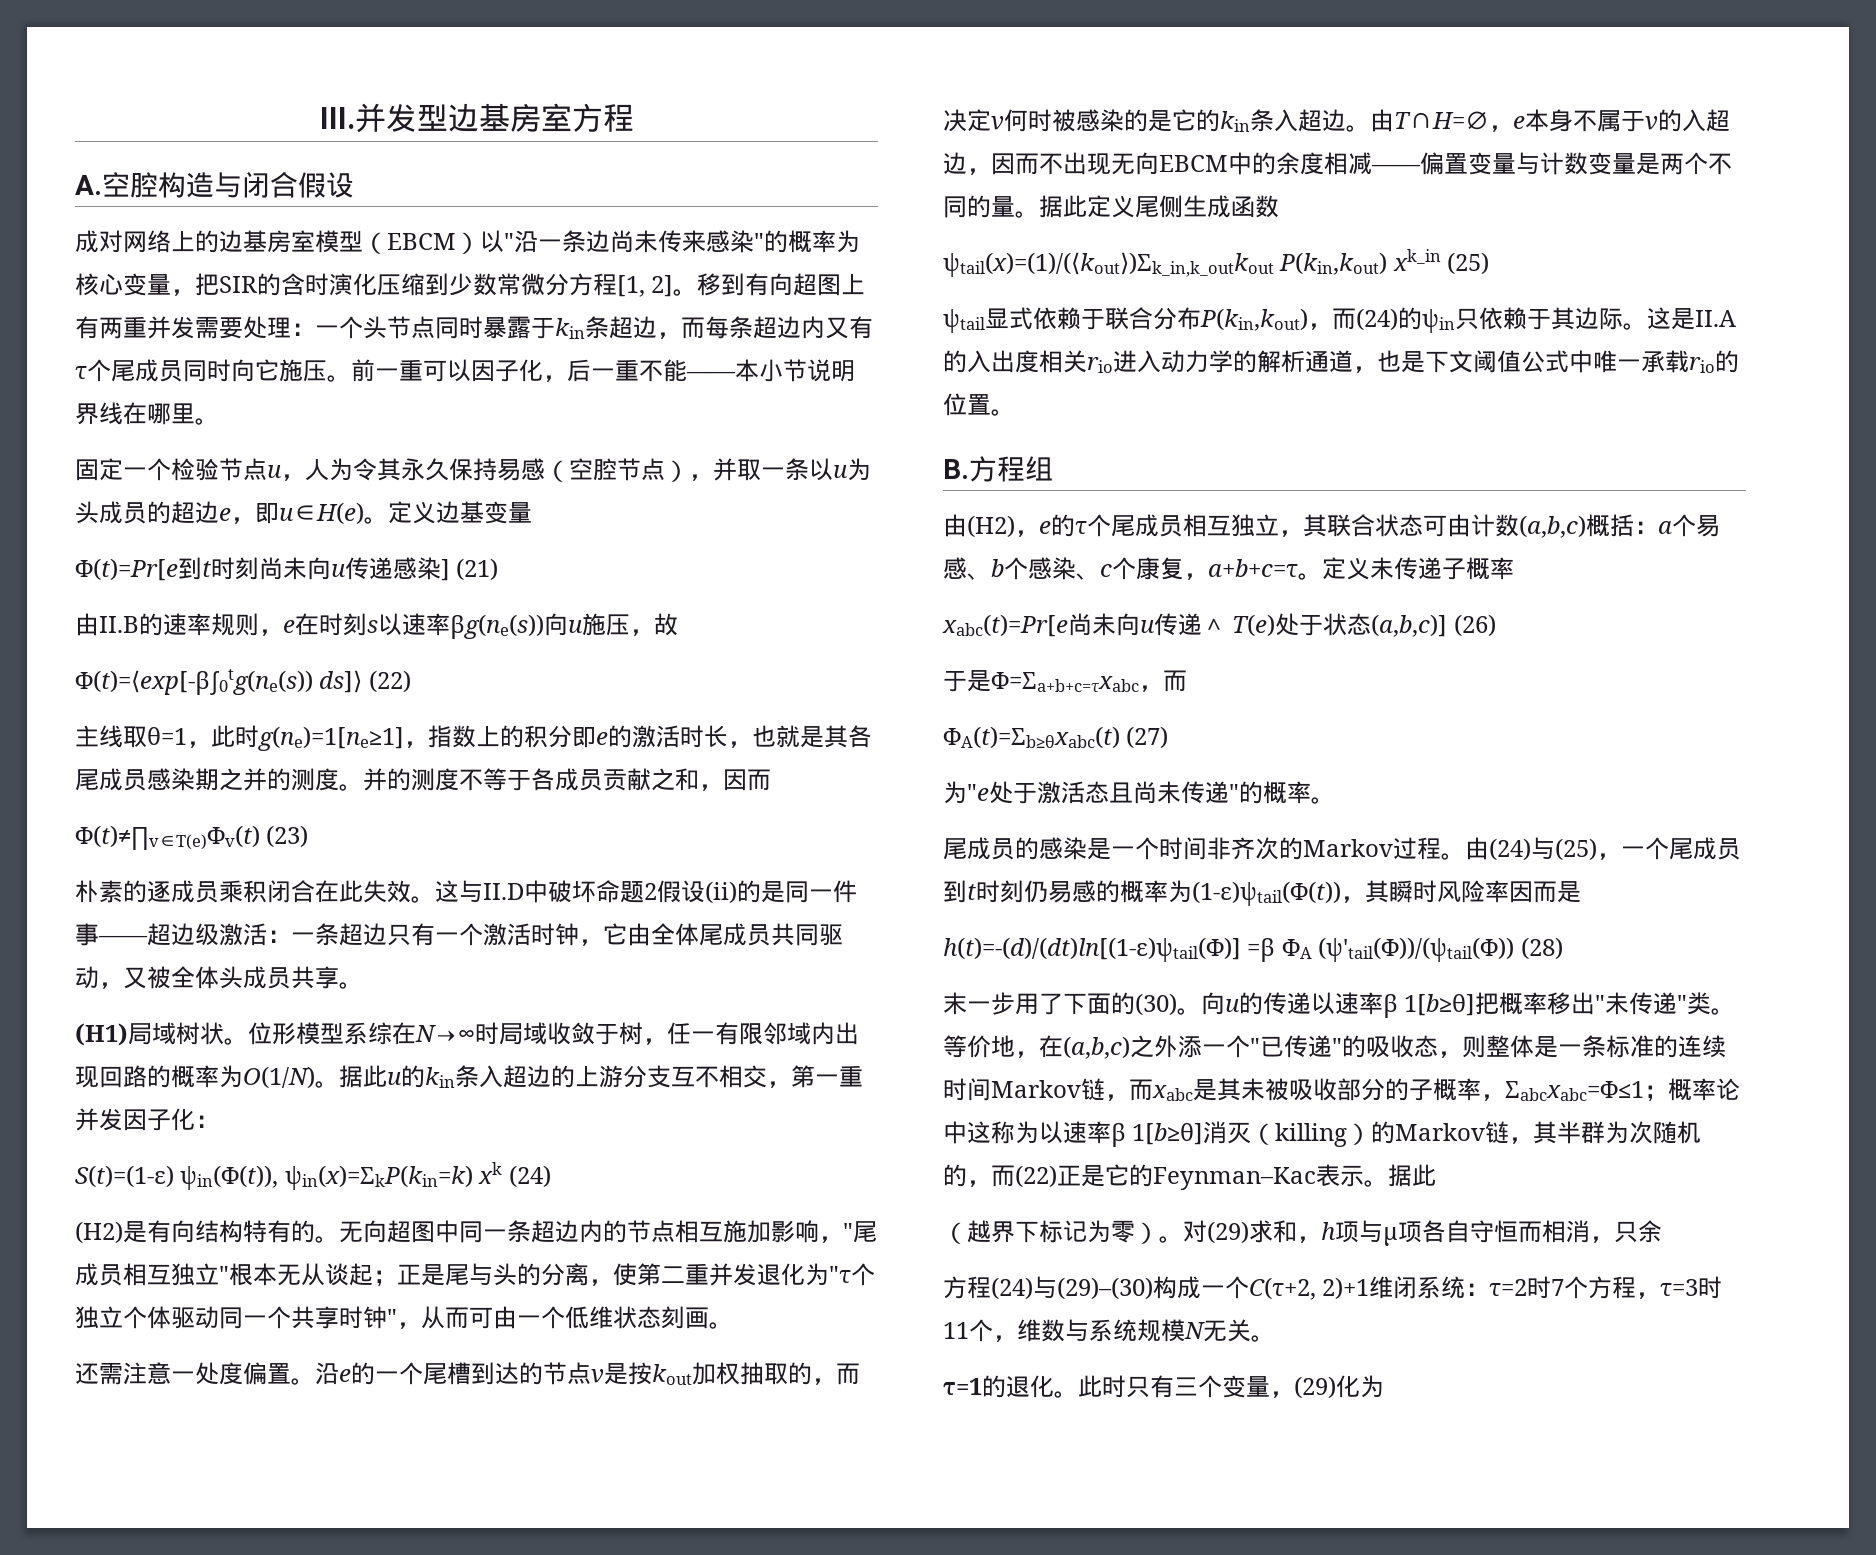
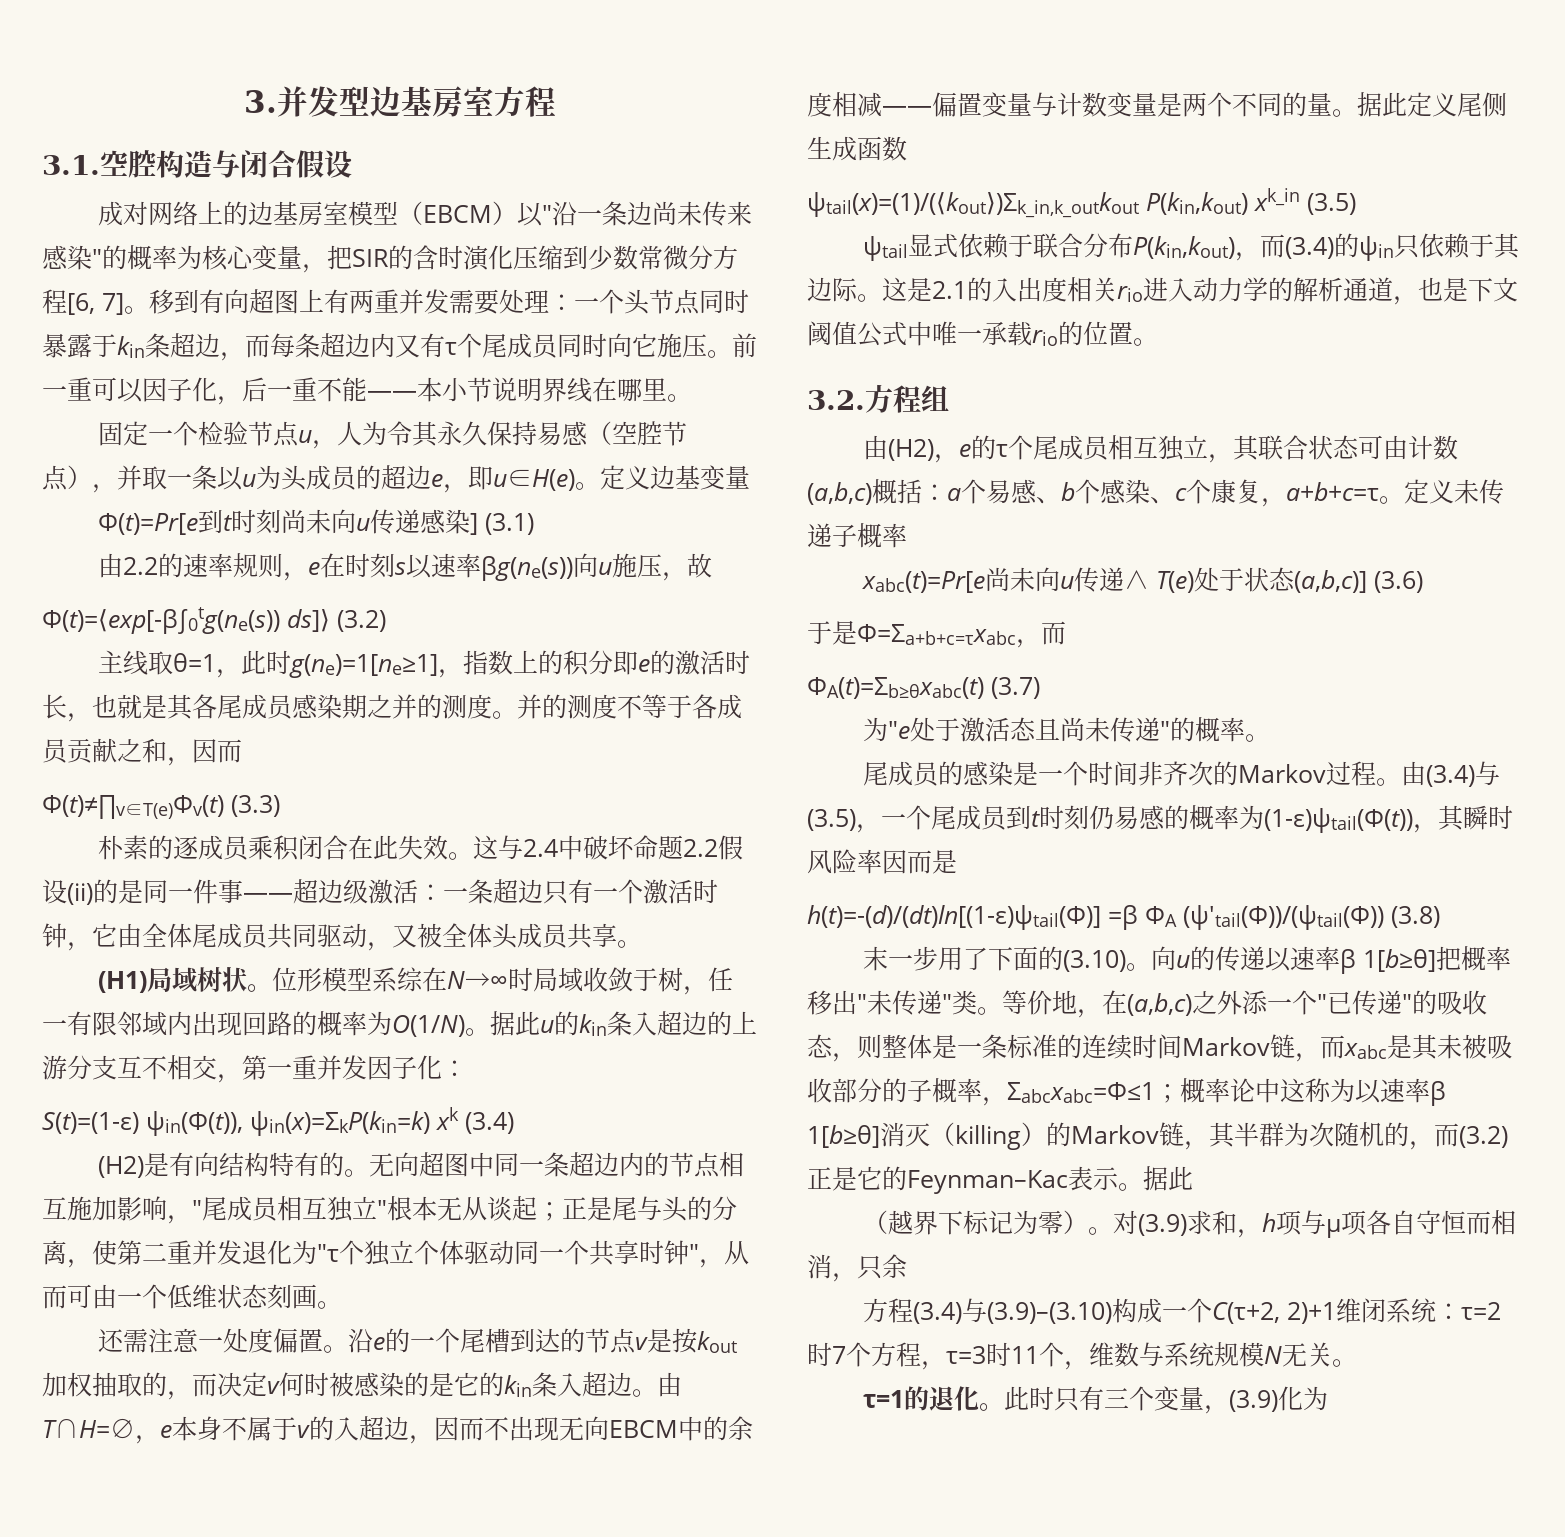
- III.并发型边基房室方程
+ 3.并发型边基房室方程
- A.空腔构造与闭合假设
+ 3.1.空腔构造与闭合假设
- 成对网络上的边基房室模型（EBCM）以"沿一条边尚未传来感染"的概率为核心变量，把SIR的含时演化压缩到少数常微分方程[1, 2]。
+ 成对网络上的边基房室模型（EBCM）以"沿一条边尚未传来感染"的概率为核心变量，把SIR的含时演化压缩到少数常微分方程[6, 7]。
- Φ(t)=Pr[e到t时刻尚未向u传递感染] (21)
- 由II.B的速率规则，e在时刻s以速率βg(ne(s))向u施压，故
+ Φ(t)=Pr[e到t时刻尚未向u传递感染] (3.1)
+ 由2.2的速率规则，e在时刻s以速率βg(ne(s))向u施压，故
- Φ(t)=⟨exp[-β∫0tg(ne(s)) ds]⟩ (22)
+ Φ(t)=⟨exp[-β∫0tg(ne(s)) ds]⟩ (3.2)
- Φ(t)≠∏v∈T(e)Φv(t) (23)
+ Φ(t)≠∏v∈T(e)Φv(t) (3.3)
- 这与II.D中破坏命题2假设(ii)的是同一件事——超边级激活：一条超边只有一个激活时钟，它由全体尾成员共同驱动，又被全体头成员共享。
+ 这与2.4中破坏命题2.2假设(ii)的是同一件事——超边级激活：一条超边只有一个激活时钟，它由全体尾成员共同驱动，又被全体头成员共享。
- S(t)=(1-ε) ψin(Φ(t)), ψin(x)=ΣkP(kin=k) xk (24)
+ S(t)=(1-ε) ψin(Φ(t)), ψin(x)=ΣkP(kin=k) xk (3.4)
- ψtail(x)=(1)/(⟨kout⟩)Σk_in,k_outkout P(kin,kout) xk_in (25)
+ ψtail(x)=(1)/(⟨kout⟩)Σk_in,k_outkout P(kin,kout) xk_in (3.5)
- ψtail显式依赖于联合分布P(kin,kout)，而(24)的ψin只依赖于其边际。
+ ψtail显式依赖于联合分布P(kin,kout)，而(3.4)的ψin只依赖于其边际。
- 这是II.A的入出度相关rio进入动力学的解析通道，也是下文阈值公式中唯一承载rio的位置。
+ 这是2.1的入出度相关rio进入动力学的解析通道，也是下文阈值公式中唯一承载rio的位置。
- B.方程组
+ 3.2.方程组
- xabc(t)=Pr[e尚未向u传递∧ T(e)处于状态(a,b,c)] (26)
+ xabc(t)=Pr[e尚未向u传递∧ T(e)处于状态(a,b,c)] (3.6)
- ΦA(t)=Σb≥θxabc(t) (27)
+ ΦA(t)=Σb≥θxabc(t) (3.7)
- 由(24)与(25)，一个尾成员到t时刻仍易感的概率为(1-ε)ψtail(Φ(t))，其瞬时风险率因而是
+ 由(3.4)与(3.5)，一个尾成员到t时刻仍易感的概率为(1-ε)ψtail(Φ(t))，其瞬时风险率因而是
- h(t)=-(d)/(dt)ln[(1-ε)ψtail(Φ)] =β ΦA (ψ'tail(Φ))/(ψtail(Φ)) (28)
+ h(t)=-(d)/(dt)ln[(1-ε)ψtail(Φ)] =β ΦA (ψ'tail(Φ))/(ψtail(Φ)) (3.8)
- 末一步用了下面的(30)。
+ 末一步用了下面的(3.10)。
- 等价地，在(a,b,c)之外添一个"已传递"的吸收态，则整体是一条标准的连续时间Markov链，而xabc是其未被吸收部分的子概率，Σabcxabc=Φ≤1；概率论中这称为以速率β 1[b≥θ]消灭（killing）的Markov链，其半群为次随机的，而(22)正是它的Feynman–Kac表示。
+ 等价地，在(a,b,c)之外添一个"已传递"的吸收态，则整体是一条标准的连续时间Markov链，而xabc是其未被吸收部分的子概率，Σabcxabc=Φ≤1；概率论中这称为以速率β 1[b≥θ]消灭（killing）的Markov链，其半群为次随机的，而(3.2)正是它的Feynman–Kac表示。
- 对(29)求和，h项与μ项各自守恒而相消，只余
+ 对(3.9)求和，h项与μ项各自守恒而相消，只余
- 方程(24)与(29)–(30)构成一个C(τ+2, 2)+1维闭系统：τ=2时7个方程，τ=3时11个，维数与系统规模N无关。
+ 方程(3.4)与(3.9)–(3.10)构成一个C(τ+2, 2)+1维闭系统：τ=2时7个方程，τ=3时11个，维数与系统规模N无关。
- 此时只有三个变量，(29)化为
+ 此时只有三个变量，(3.9)化为

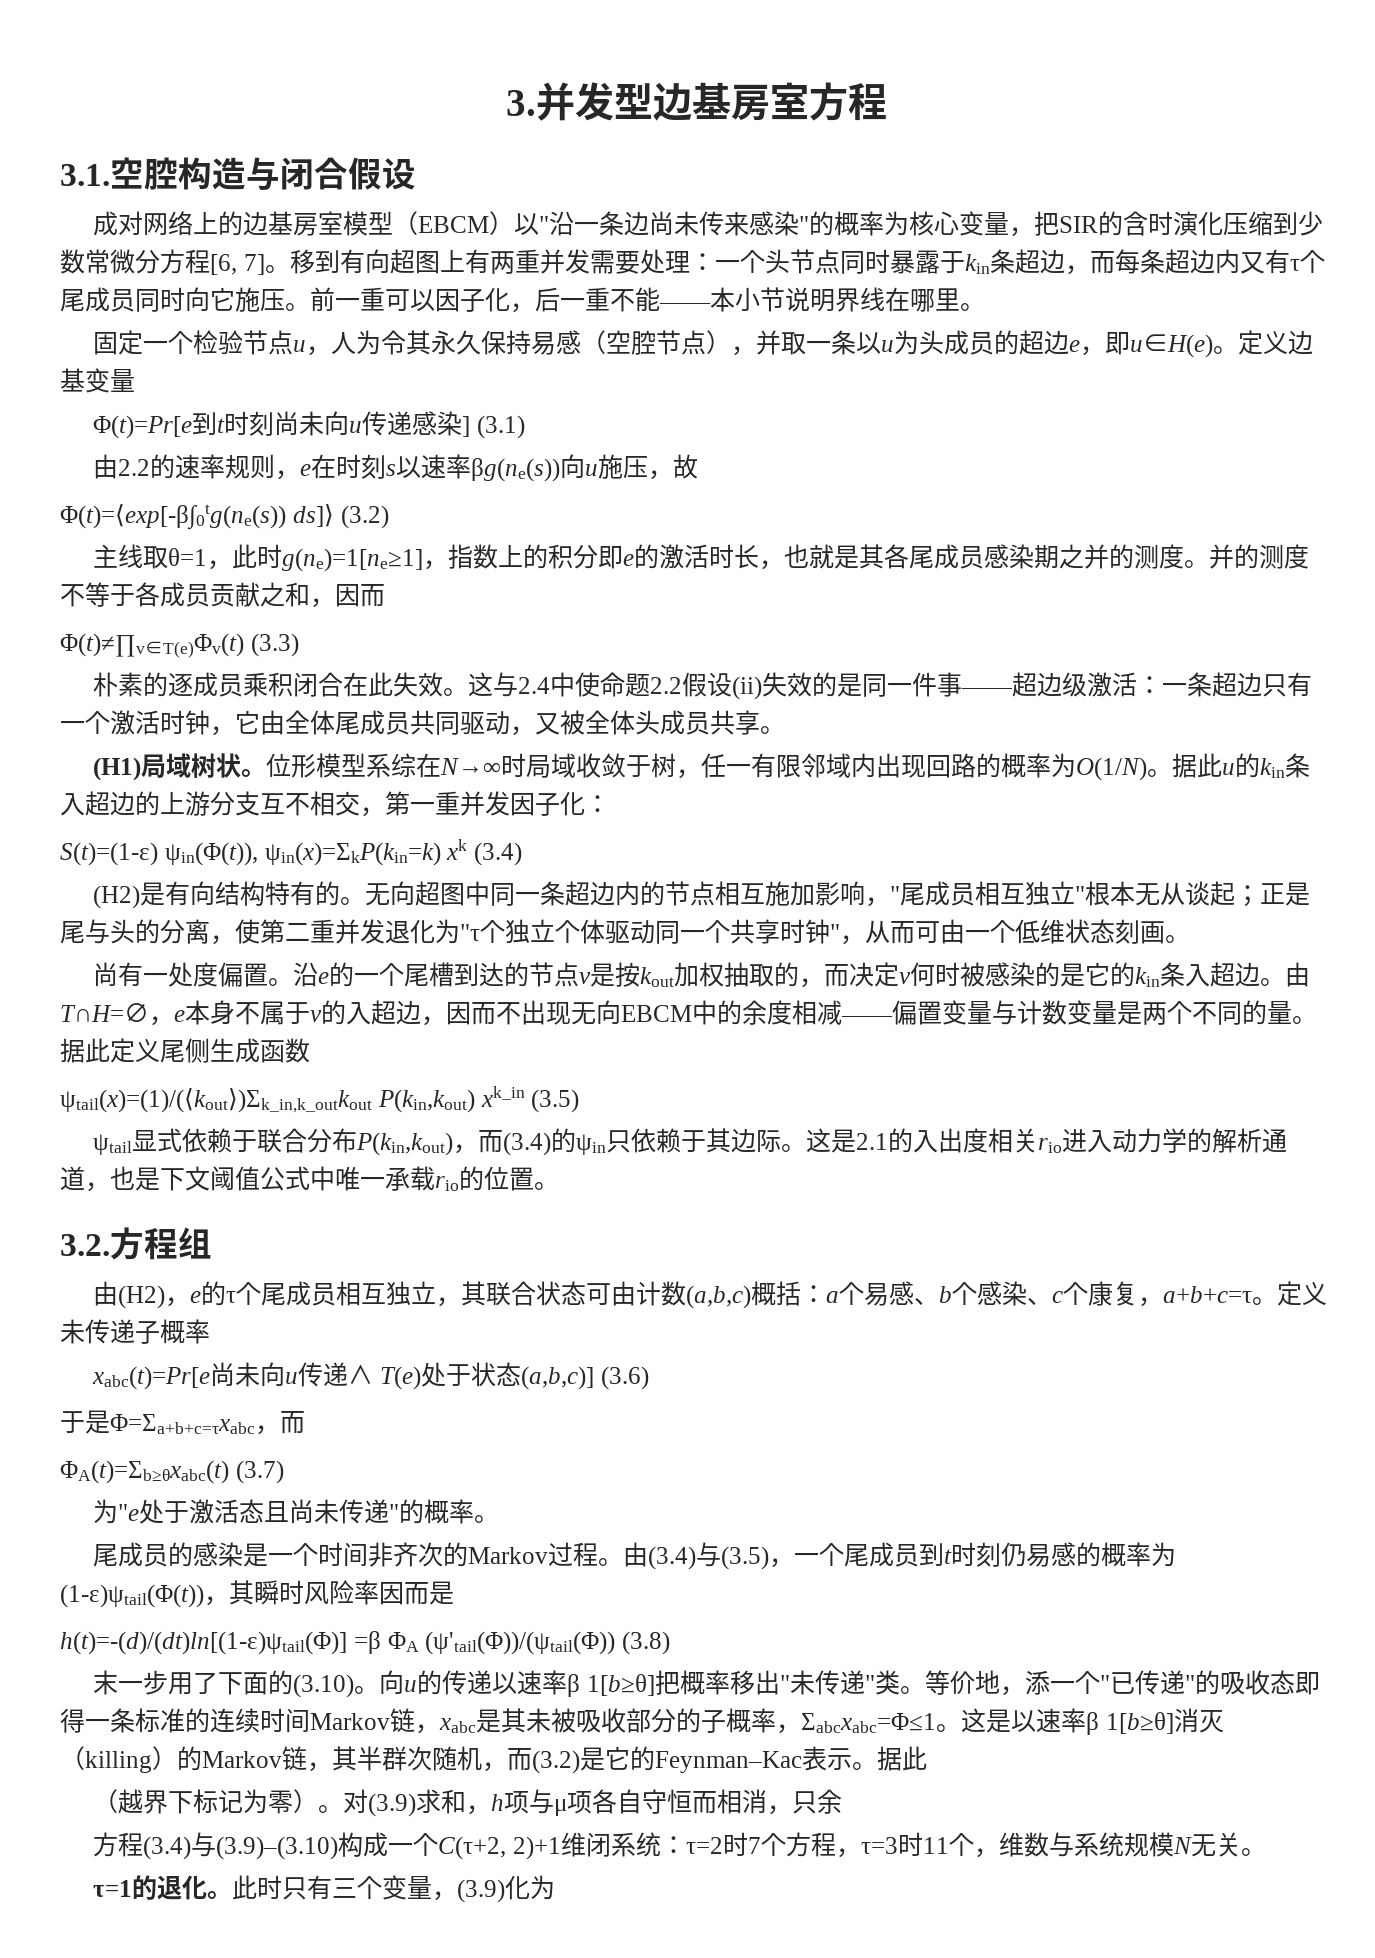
- 这与2.4中破坏命题2.2假设(ii)的是同一件事——超边级激活：一条超边只有一个激活时钟，它由全体尾成员共同驱动，又被全体头成员共享。
+ 这与2.4中使命题2.2假设(ii)失效的是同一件事——超边级激活：一条超边只有一个激活时钟，它由全体尾成员共同驱动，又被全体头成员共享。
- 还需注意一处度偏置。
+ 尚有一处度偏置。
- 等价地，在(a,b,c)之外添一个"已传递"的吸收态，则整体是一条标准的连续时间Markov链，而xabc是其未被吸收部分的子概率，Σabcxabc=Φ≤1；概率论中这称为以速率β 1[b≥θ]消灭（killing）的Markov链，其半群为次随机的，而(3.2)正是它的Feynman–Kac表示。
+ 等价地，添一个"已传递"的吸收态即得一条标准的连续时间Markov链，xabc是其未被吸收部分的子概率，Σabcxabc=Φ≤1。这是以速率β 1[b≥θ]消灭（killing）的Markov链，其半群次随机，而(3.2)是它的Feynman–Kac表示。

